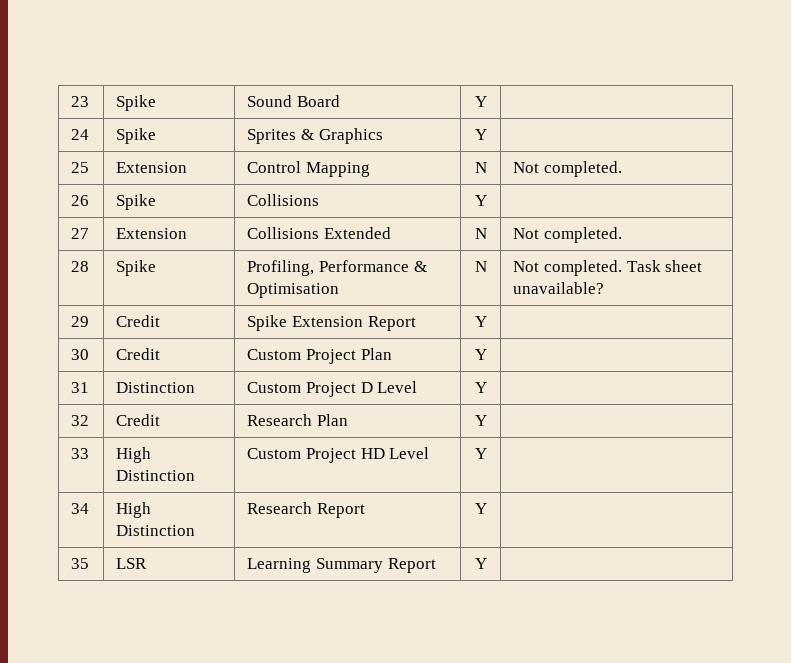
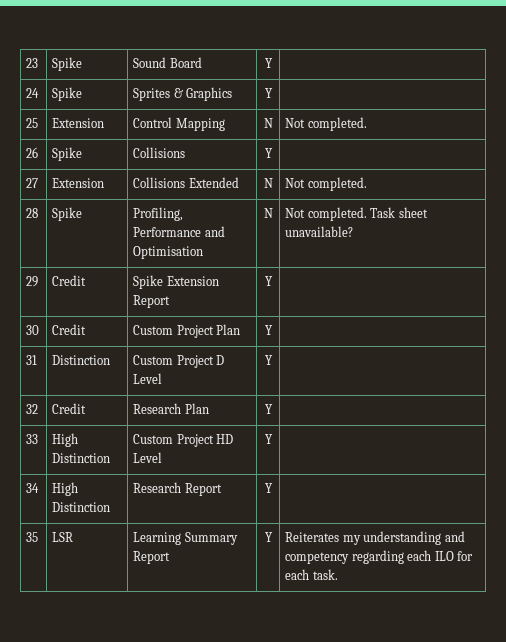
- 28 | Spike | Profiling, Performance & Optimisation | N | Not completed. Task sheet unavailable?
+ 28 | Spike | Profiling, Performance and Optimisation | N | Not completed. Task sheet unavailable?
- 35 | LSR | Learning Summary Report | Y |
+ 35 | LSR | Learning Summary Report | Y | Reiterates my understanding and competency regarding each ILO for each task.

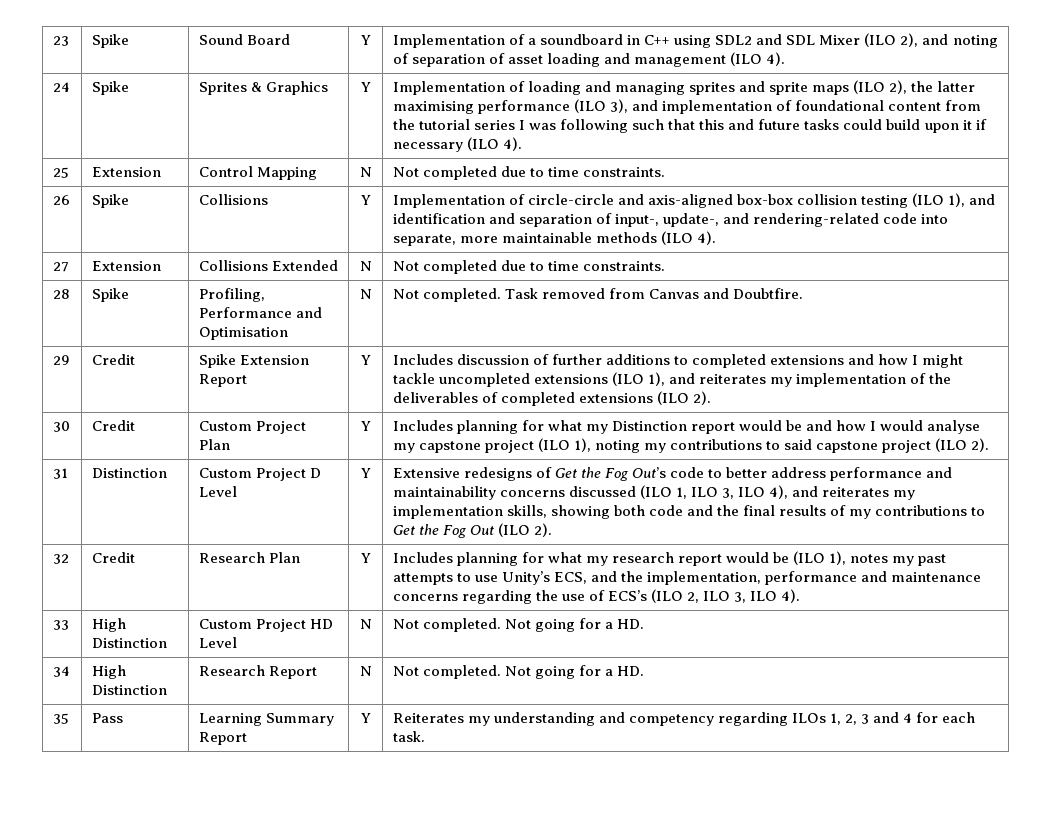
- 23 | Spike | Sound Board | Y |
+ 23 | Spike | Sound Board | Y | Implementation of a soundboard in C++ using SDL2 and SDL Mixer (ILO 2), and noting of separation of asset loading and management (ILO 4).
+ Implementation of loading and managing sprites and sprite maps (ILO 2), the latter maximising performance (ILO 3), and implementation of foundational content from the tutorial series I was following such that this and future tasks could build upon it if necessary (ILO 4).
- 25 | Extension | Control Mapping | N | Not completed.
+ 25 | Extension | Control Mapping | N | Not completed due to time constraints.
- 26 | Spike | Collisions | Y |
+ 26 | Spike | Collisions | Y | Implementation of circle-circle and axis-aligned box-box collision testing (ILO 1), and identification and separation of input-, update-, and rendering-related code into separate, more maintainable methods (ILO 4).
- 27 | Extension | Collisions Extended | N | Not completed.
+ 27 | Extension | Collisions Extended | N | Not completed due to time constraints.
- 28 | Spike | Profiling, Performance and Optimisation | N | Not completed. Task sheet unavailable?
+ 28 | Spike | Profiling, Performance and Optimisation | N | Not completed. Task removed from Canvas and Doubtfire.
- 29 | Credit | Spike Extension Report | Y |
+ 29 | Credit | Spike Extension Report | Y | Includes discussion of further additions to completed extensions and how I might tackle uncompleted extensions (ILO 1), and reiterates my implementation of the deliverables of completed extensions (ILO 2).
- 30 | Credit | Custom Project Plan | Y |
+ 30 | Credit | Custom Project Plan | Y | Includes planning for what my Distinction report would be and how I would analyse my capstone project (ILO 1), noting my contributions to said capstone project (ILO 2).
+ Extensive redesigns of Get the Fog Out’s code to better address performance and maintainability concerns discussed (ILO 1, ILO 3, ILO 4), and reiterates my implementation skills, showing both code and the final results of my contributions to Get the Fog Out (ILO 2).
+ Includes planning for what my research report would be (ILO 1), notes my past attempts to use Unity’s ECS, and the implementation, performance and maintenance concerns regarding the use of ECS’s (ILO 2, ILO 3, ILO 4).
- 33 | High Distinction | Custom Project HD Level | Y |
+ 33 | High Distinction | Custom Project HD Level | N | Not completed. Not going for a HD.
- 34 | High Distinction | Research Report | Y |
+ 34 | High Distinction | Research Report | N | Not completed. Not going for a HD.
- 35 | LSR | Learning Summary Report | Y | Reiterates my understanding and competency regarding each ILO for each task.
+ 35 | Pass | Learning Summary Report | Y | Reiterates my understanding and competency regarding ILOs 1, 2, 3 and 4 for each task.

